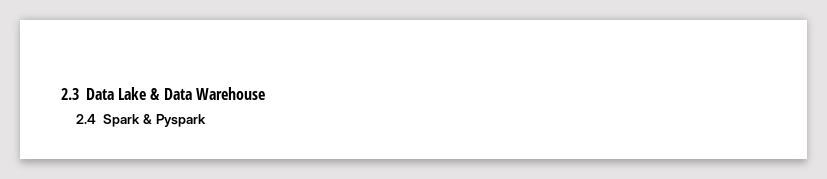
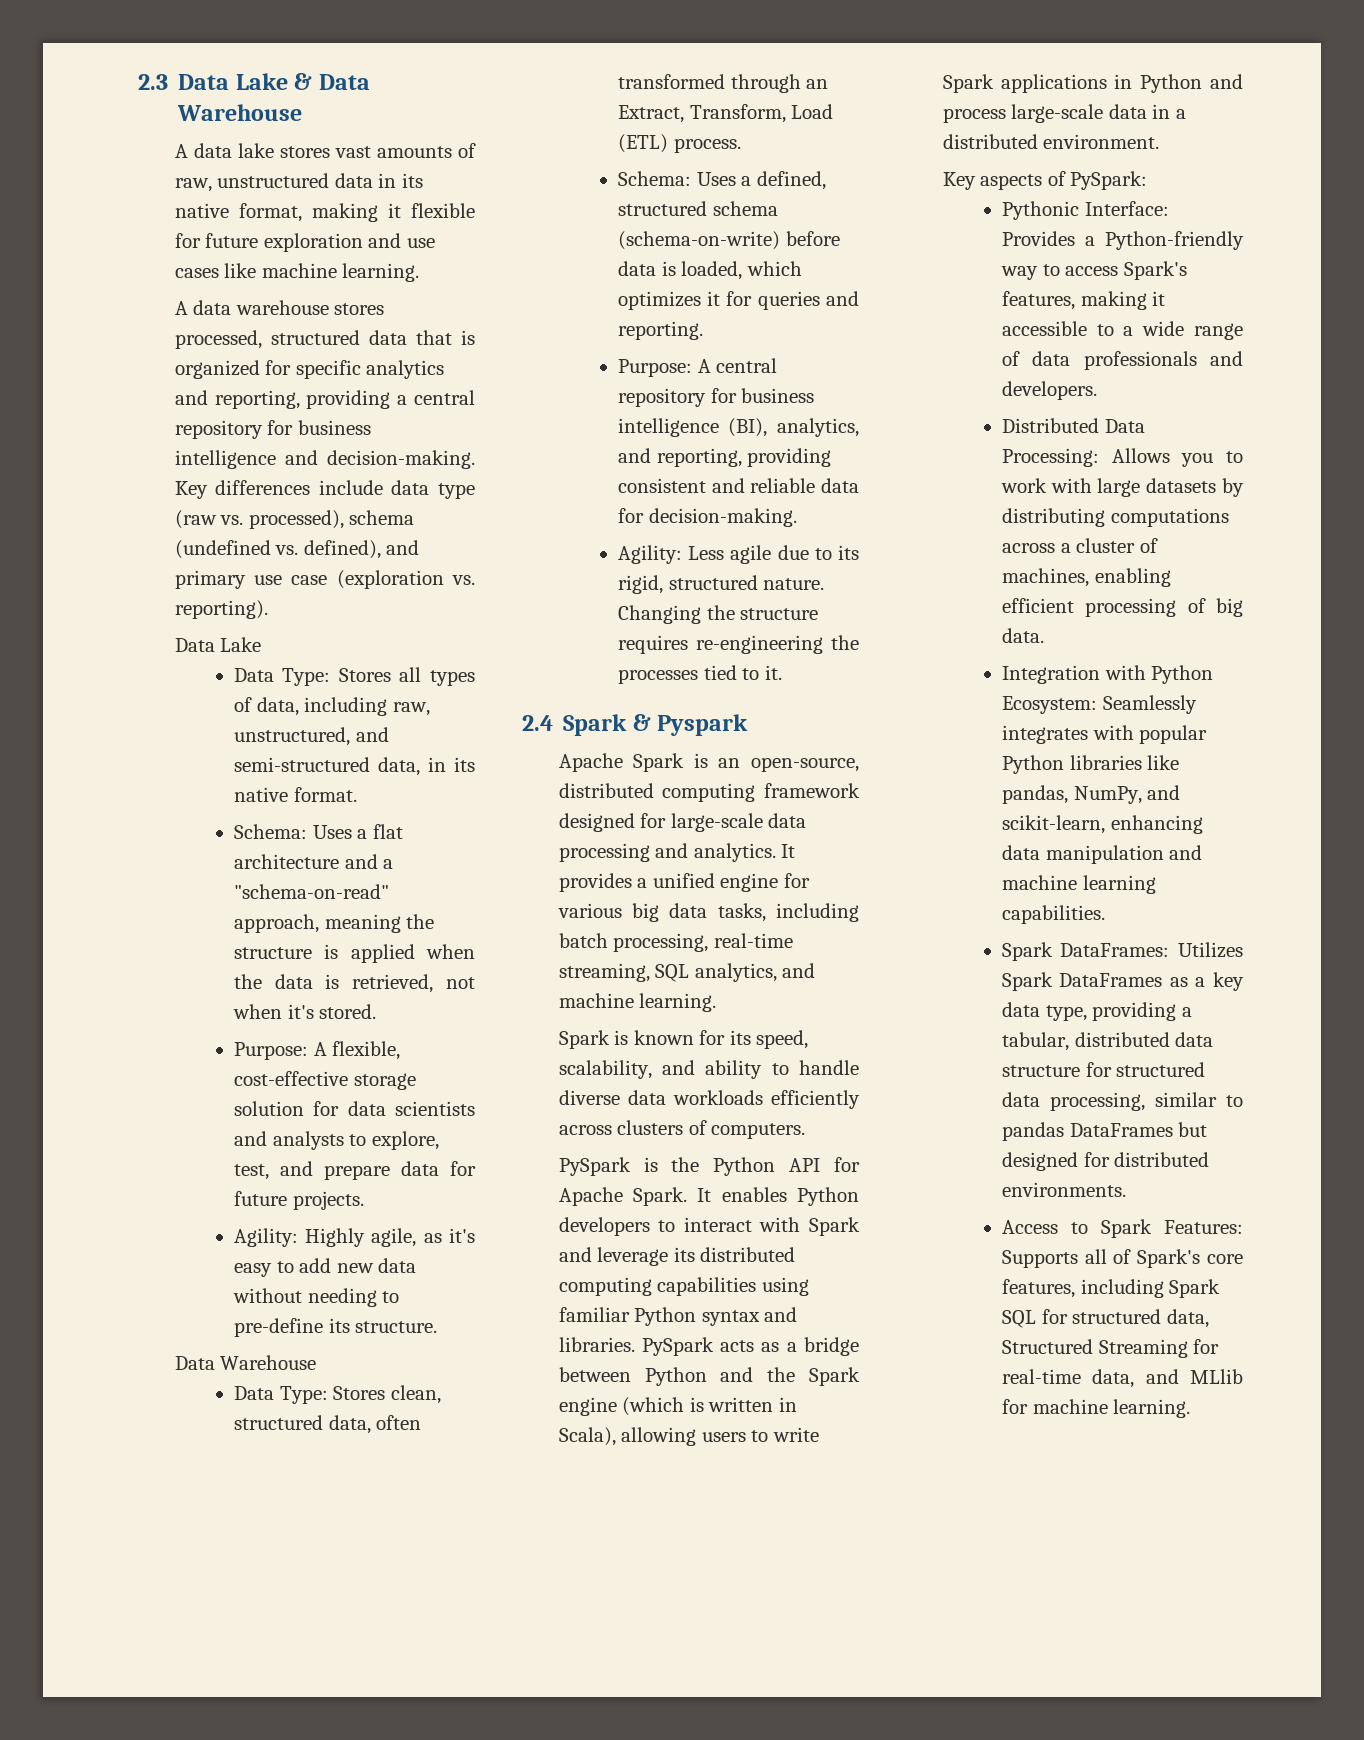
+ A data lake stores vast amounts of raw, unstructured data in its native format, making it flexible for future exploration and use cases like machine learning.
+ A data warehouse stores processed, structured data that is organized for specific analytics and reporting, providing a central repository for business intelligence and decision-making. Key differences include data type (raw vs. processed), schema (undefined vs. defined), and primary use case (exploration vs. reporting).
+ Data Lake
+ Data Type: Stores all types of data, including raw, unstructured, and semi-structured data, in its native format.
+ Schema: Uses a flat architecture and a "schema-on-read" approach, meaning the structure is applied when the data is retrieved, not when it's stored.
+ Purpose: A flexible, cost-effective storage solution for data scientists and analysts to explore, test, and prepare data for future projects.
+ Agility: Highly agile, as it's easy to add new data without needing to pre-define its structure.
+ Data Warehouse
+ Data Type: Stores clean, structured data, often transformed through an Extract, Transform, Load (ETL) process.
+ Schema: Uses a defined, structured schema (schema-on-write) before data is loaded, which optimizes it for queries and reporting.
+ Purpose: A central repository for business intelligence (BI), analytics, and reporting, providing consistent and reliable data for decision-making.
+ Agility: Less agile due to its rigid, structured nature. Changing the structure requires re-engineering the processes tied to it.
  2.4 Spark & Pyspark
+ Apache Spark is an open-source, distributed computing framework designed for large-scale data processing and analytics. It provides a unified engine for various big data tasks, including batch processing, real-time streaming, SQL analytics, and machine learning.
+ Spark is known for its speed, scalability, and ability to handle diverse data workloads efficiently across clusters of computers.
+ PySpark is the Python API for Apache Spark. It enables Python developers to interact with Spark and leverage its distributed computing capabilities using familiar Python syntax and libraries. PySpark acts as a bridge between Python and the Spark engine (which is written in Scala), allowing users to write Spark applications in Python and process large-scale data in a distributed environment.
+ Key aspects of PySpark:
+ Pythonic Interface: Provides a Python-friendly way to access Spark's features, making it accessible to a wide range of data professionals and developers.
+ Distributed Data Processing: Allows you to work with large datasets by distributing computations across a cluster of machines, enabling efficient processing of big data.
+ Integration with Python Ecosystem: Seamlessly integrates with popular Python libraries like pandas, NumPy, and scikit-learn, enhancing data manipulation and machine learning capabilities.
+ Spark DataFrames: Utilizes Spark DataFrames as a key data type, providing a tabular, distributed data structure for structured data processing, similar to pandas DataFrames but designed for distributed environments.
+ Access to Spark Features: Supports all of Spark's core features, including Spark SQL for structured data, Structured Streaming for real-time data, and MLlib for machine learning.

